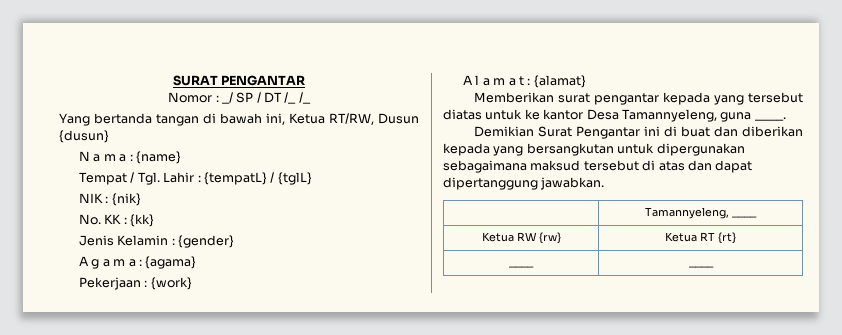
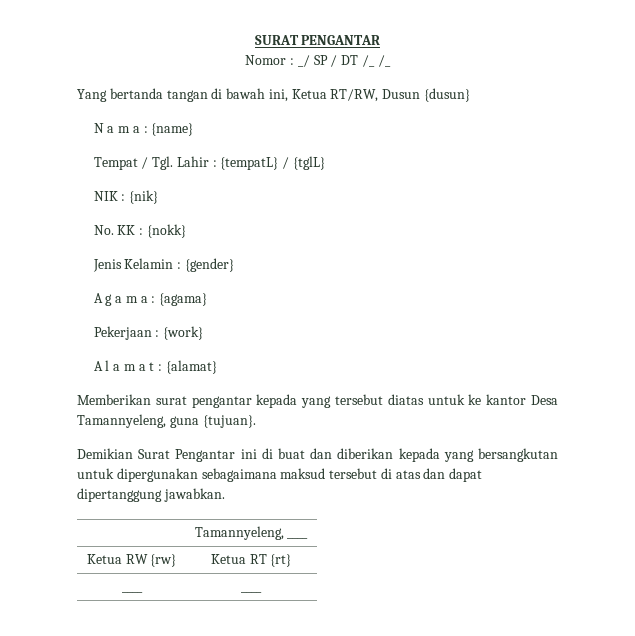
- No. KK : {kk}
+ No. KK : {nokk}
- Memberikan surat pengantar kepada yang tersebut diatas untuk ke kantor Desa Tamannyeleng, guna ____.
+ Memberikan surat pengantar kepada yang tersebut diatas untuk ke kantor Desa Tamannyeleng, guna {tujuan}.

